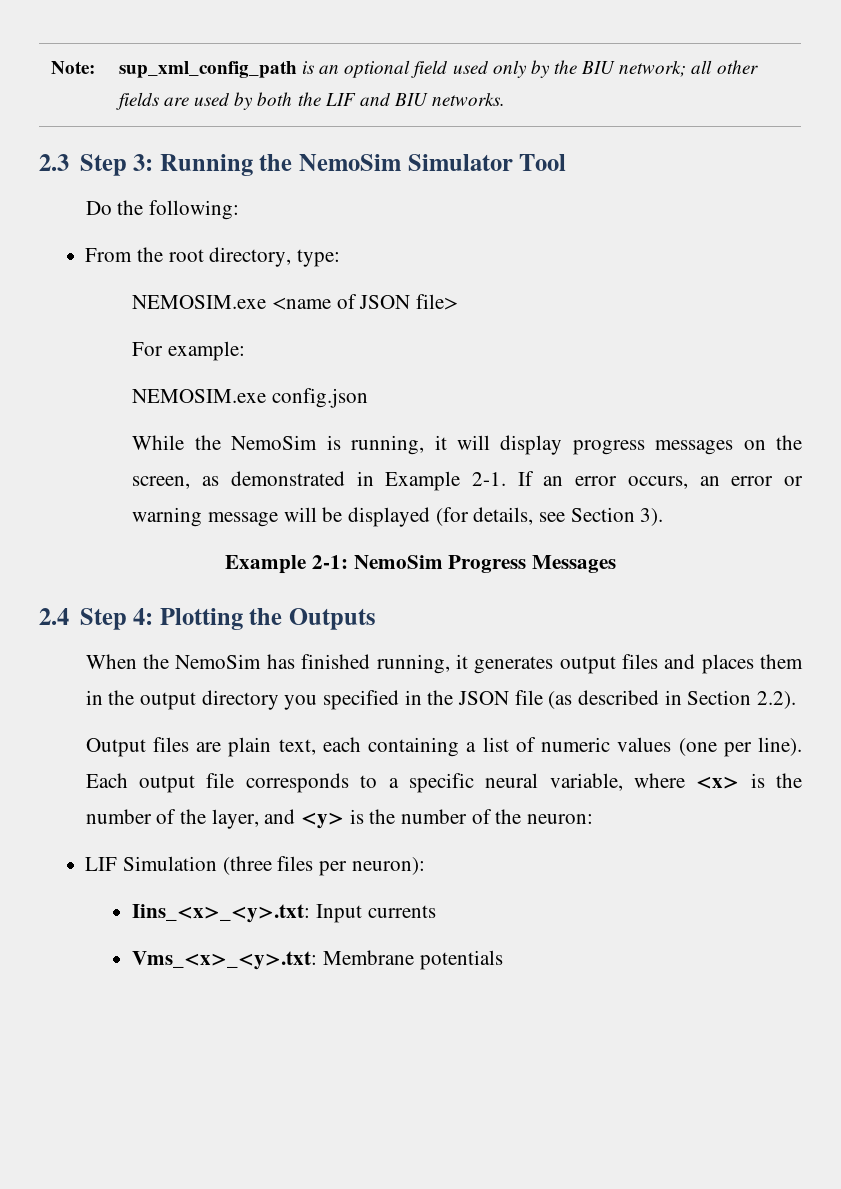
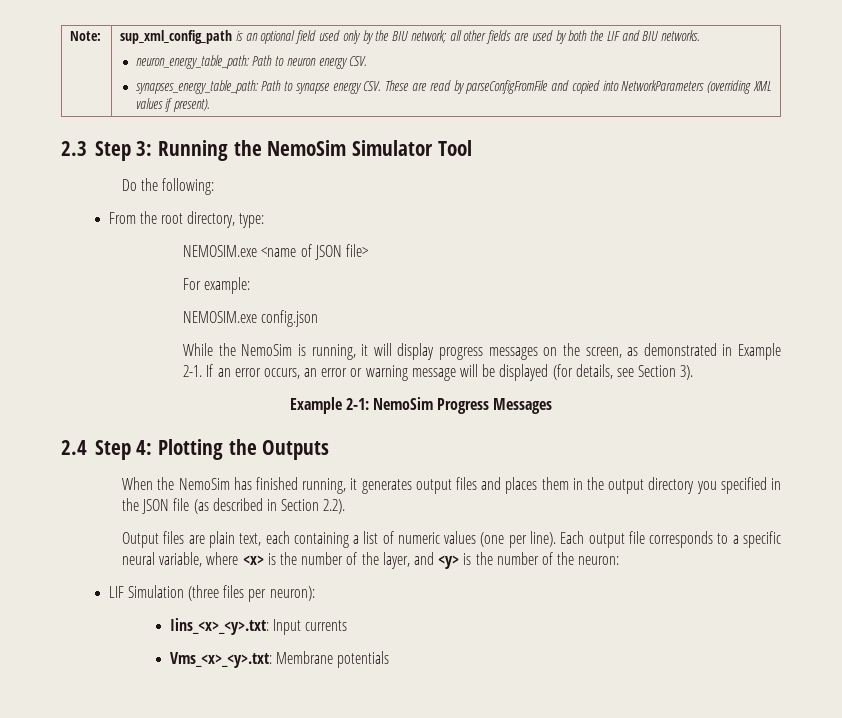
+ neuron_energy_table_path: Path to neuron energy CSV.
+ synapses_energy_table_path: Path to synapse energy CSV. These are read by parseConfigFromFile and copied into NetworkParameters (overriding XML values if present).

